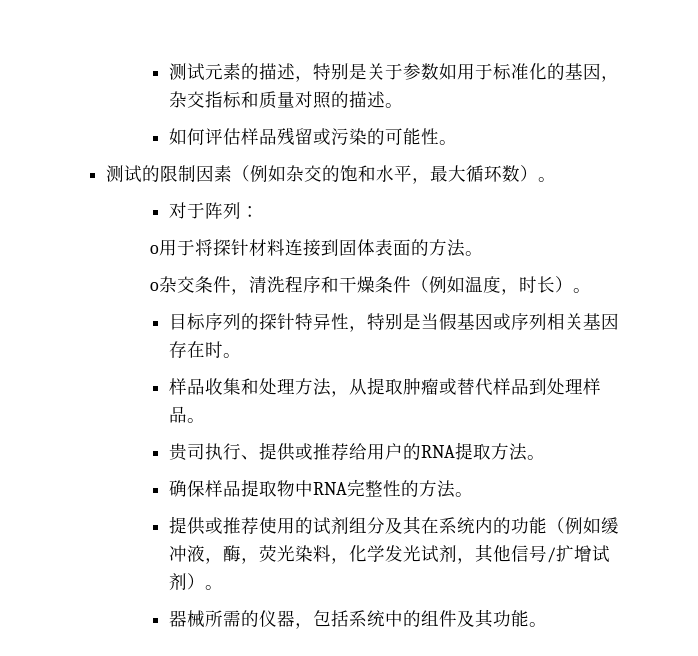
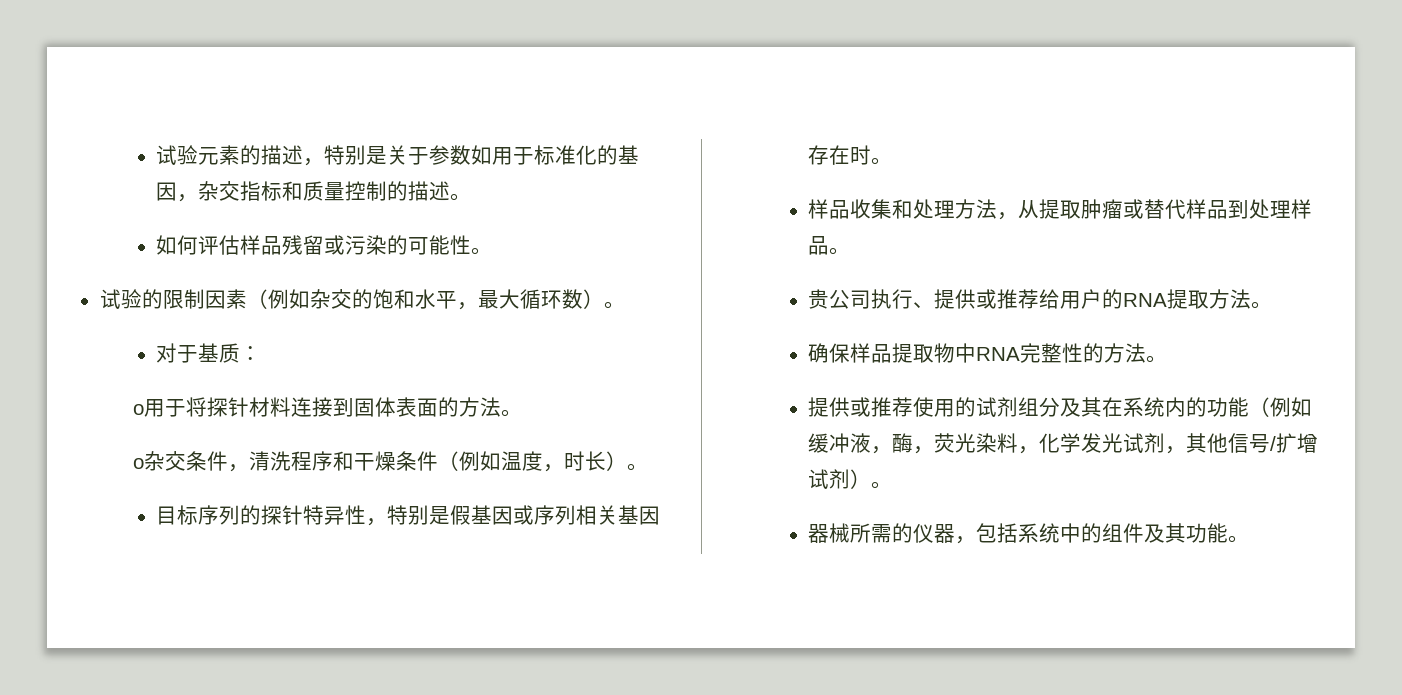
- 测试元素的描述，特别是关于参数如用于标准化的基因，杂交指标和质量对照的描述。
+ 试验元素的描述，特别是关于参数如用于标准化的基因，杂交指标和质量控制的描述。
- 测试的限制因素（例如杂交的饱和水平，最大循环数）。
+ 试验的限制因素（例如杂交的饱和水平，最大循环数）。
- 对于阵列：
+ 对于基质：
- 目标序列的探针特异性，特别是当假基因或序列相关基因存在时。
+ 目标序列的探针特异性，特别是假基因或序列相关基因存在时。
- 贵司执行、提供或推荐给用户的RNA提取方法。
+ 贵公司执行、提供或推荐给用户的RNA提取方法。

